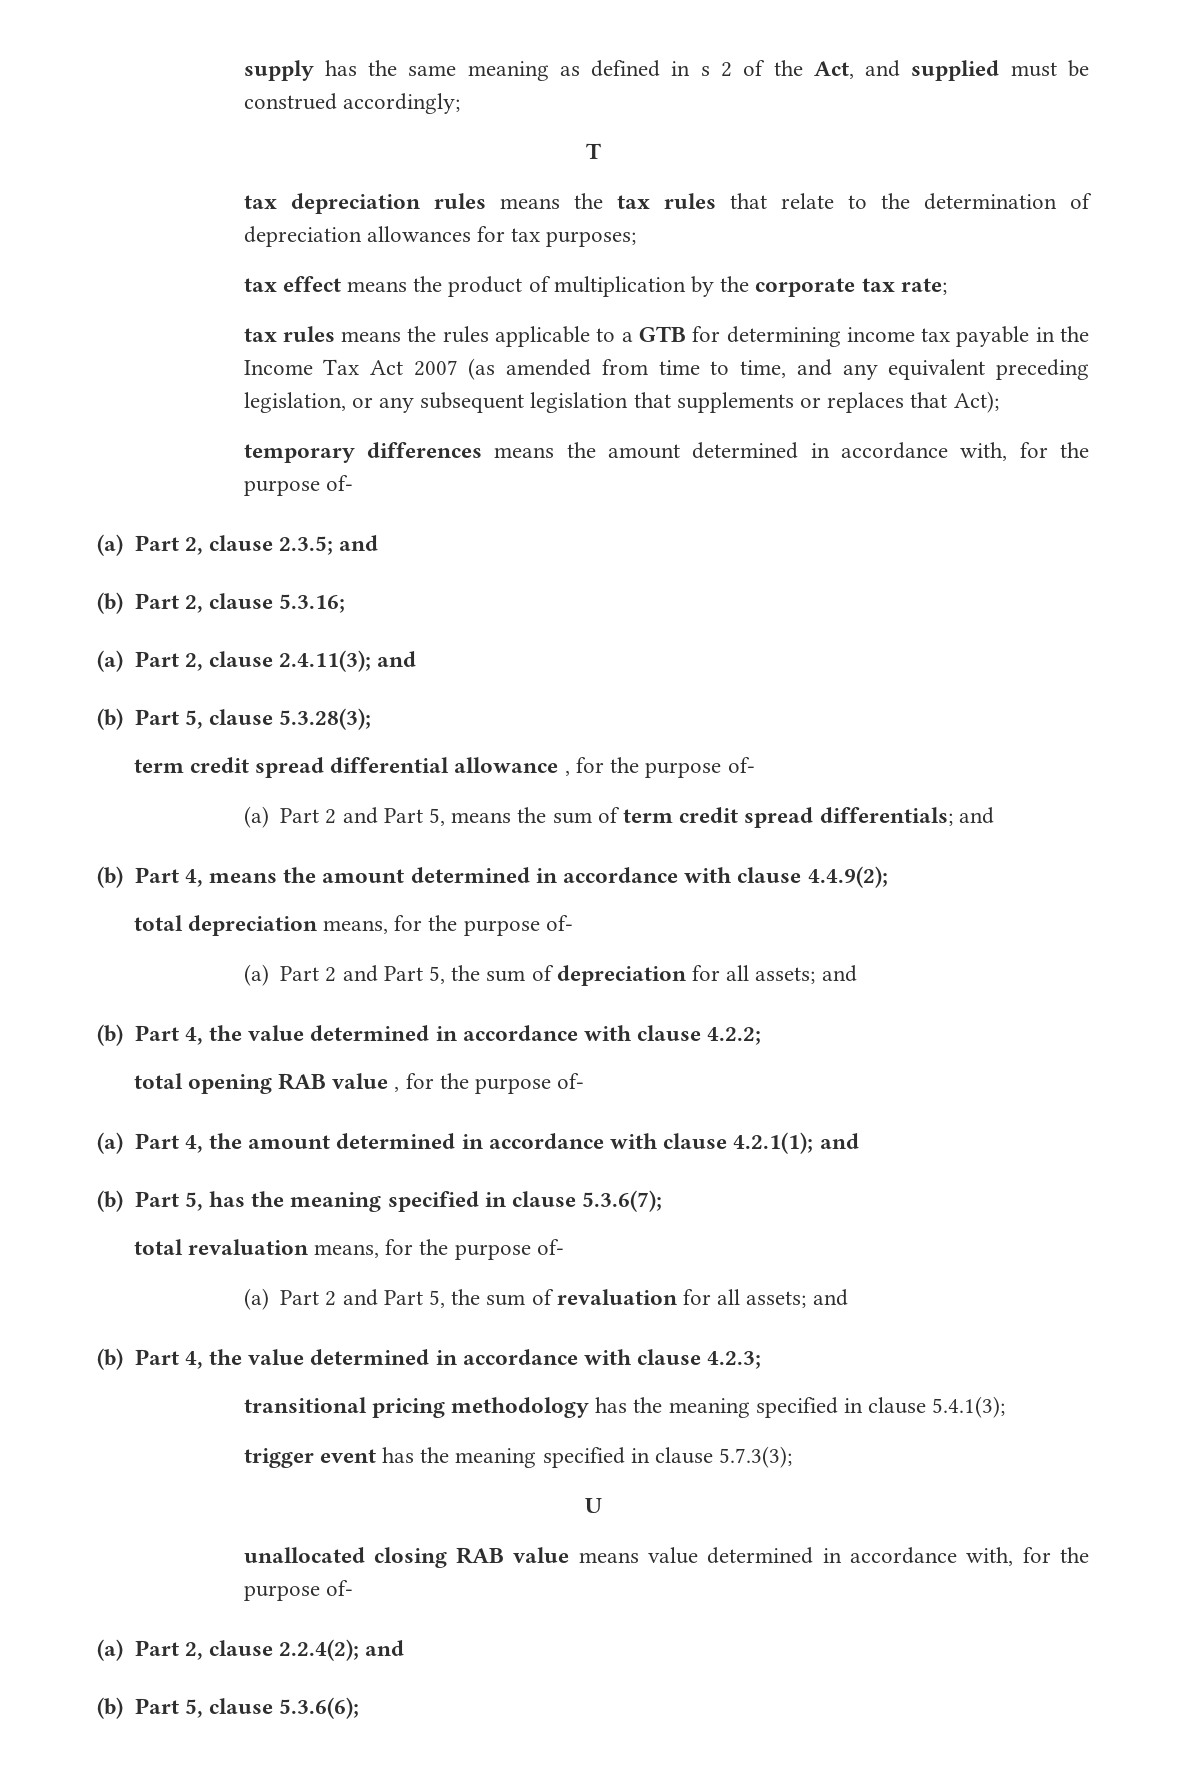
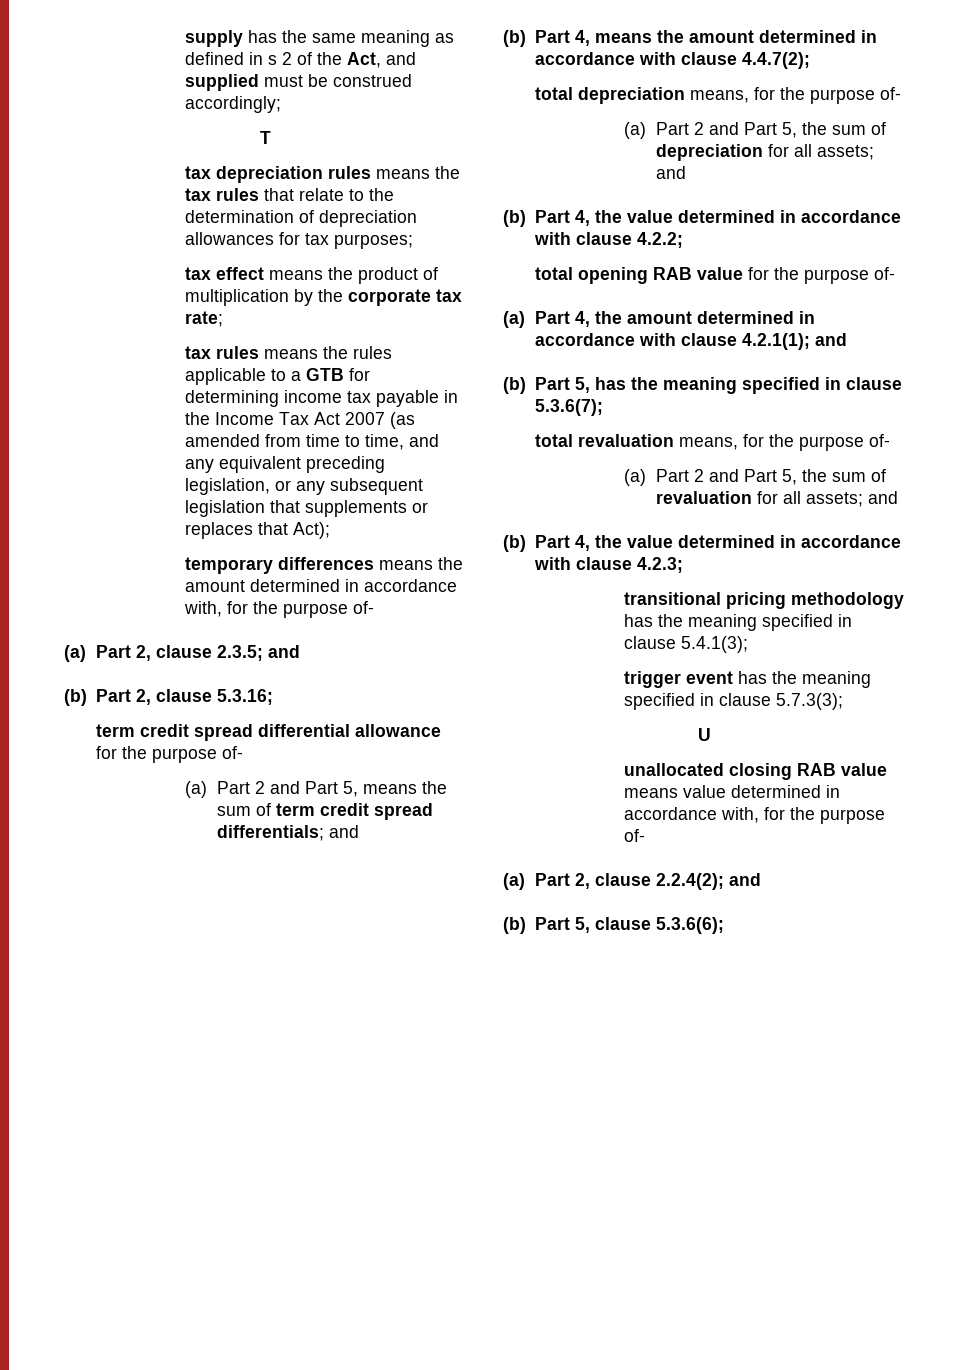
- (a) Part 2, clause 2.4.11(3); and
- (b) Part 5, clause 5.3.28(3);
- term credit spread differential allowance , for the purpose of-
+ term credit spread differential allowance for the purpose of-
- (b) Part 4, means the amount determined in accordance with clause 4.4.9(2);
+ (b) Part 4, means the amount determined in accordance with clause 4.4.7(2);
- total opening RAB value , for the purpose of-
+ total opening RAB value for the purpose of-

